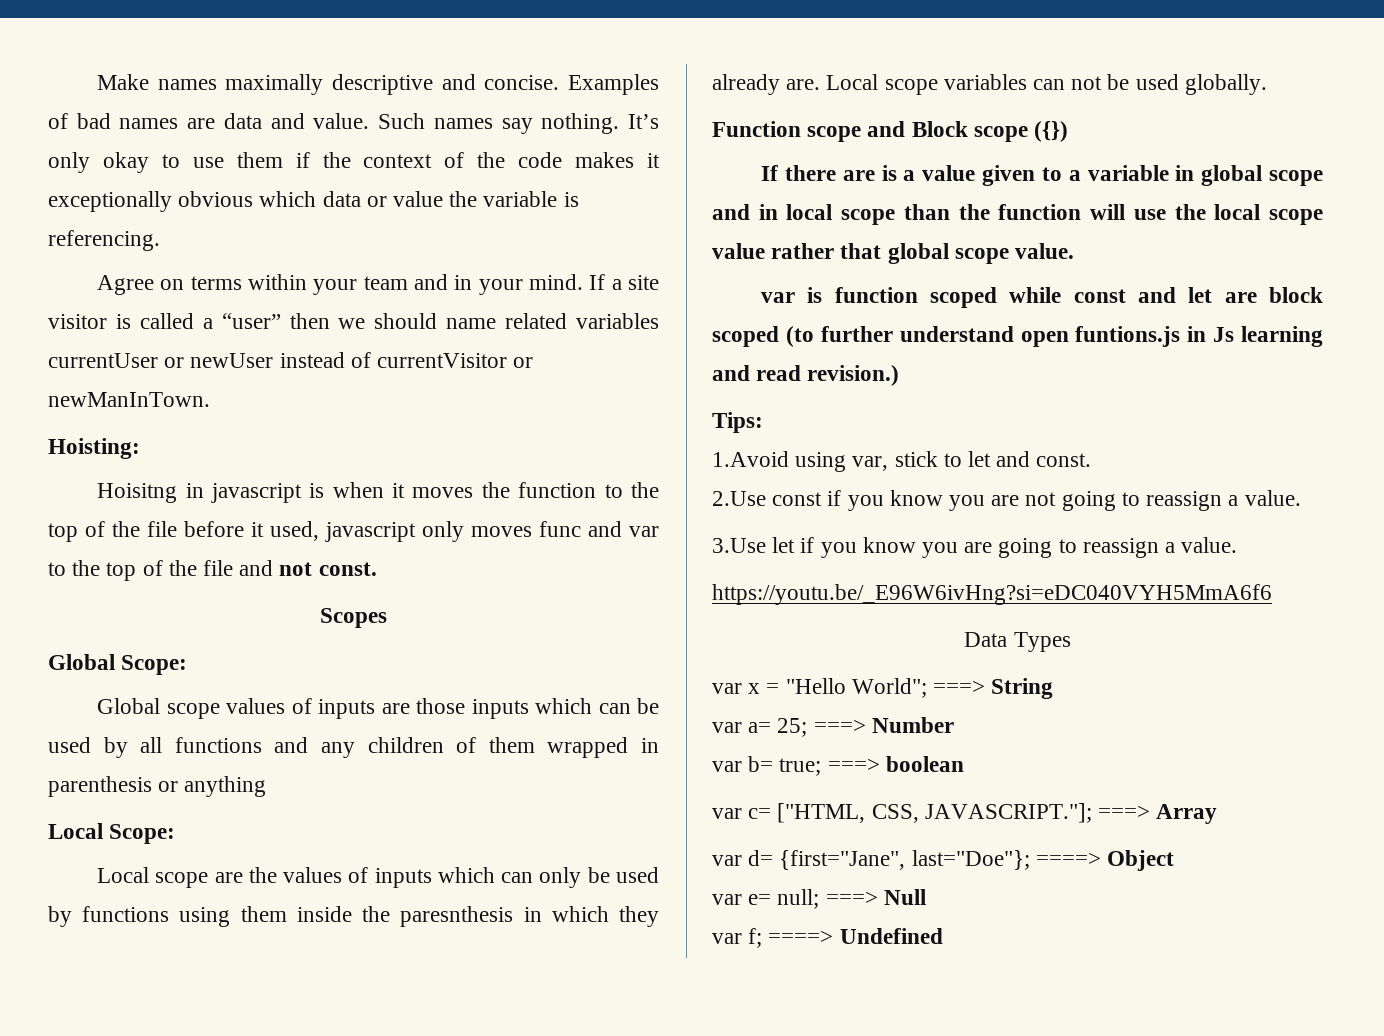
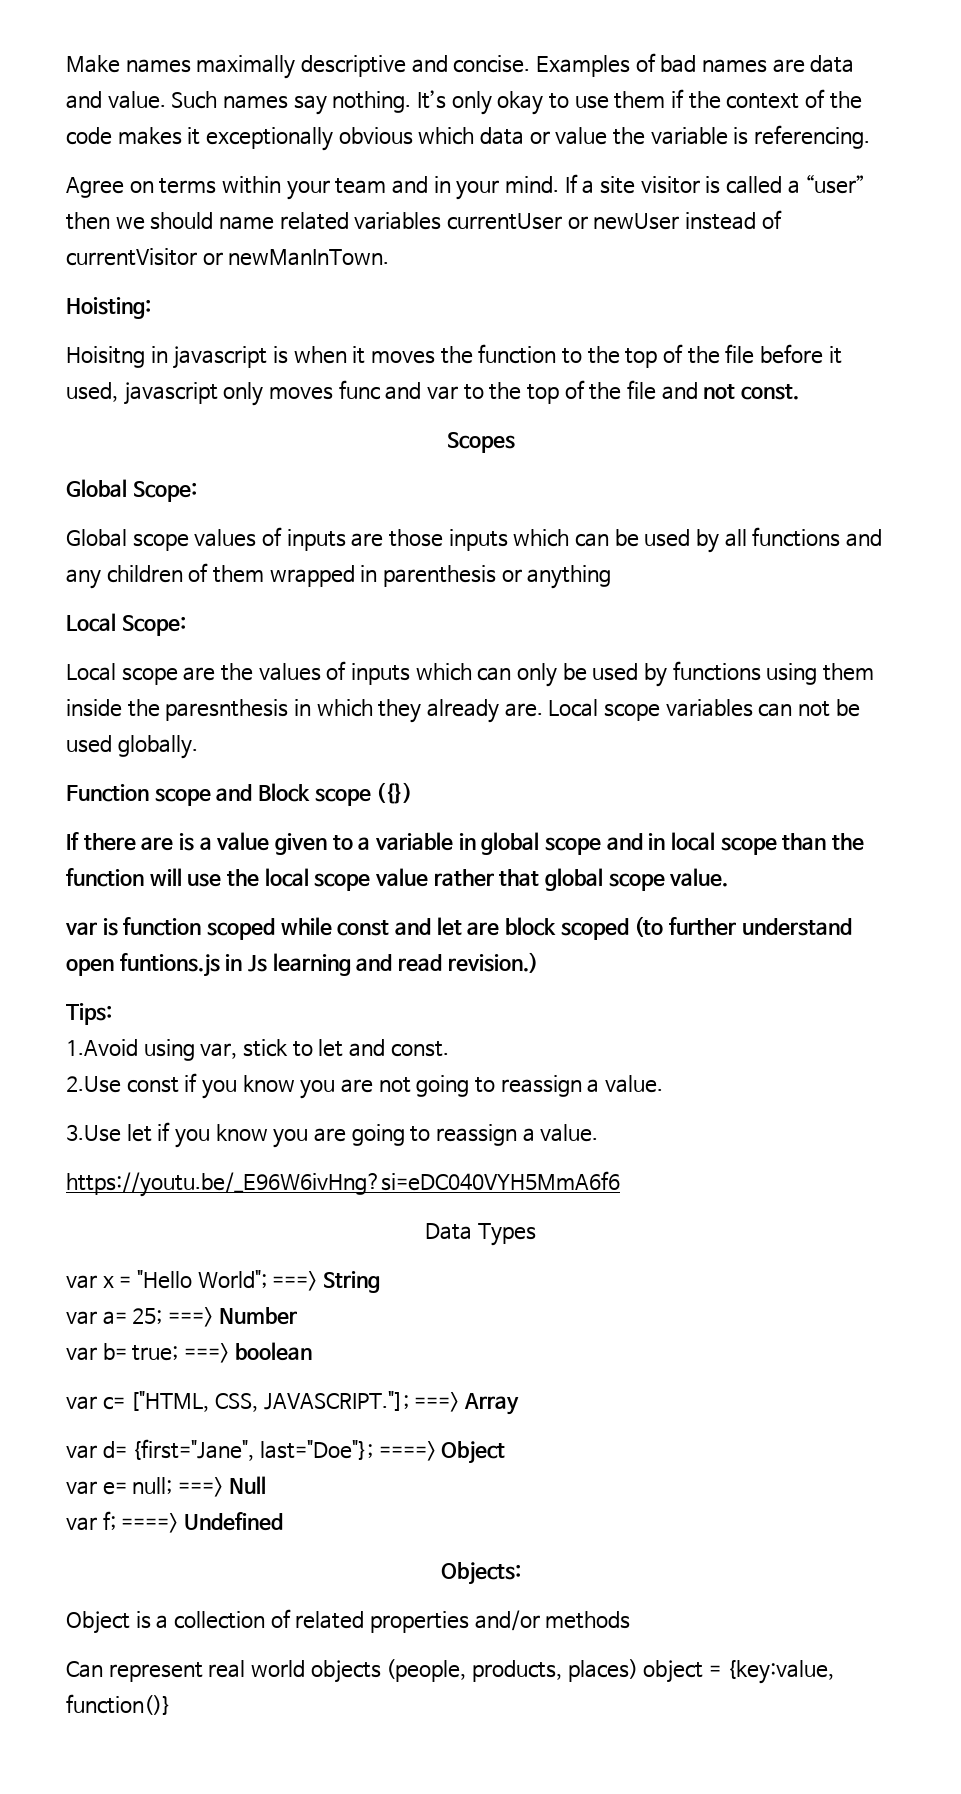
+ Objects:
+ Object is a collection of related properties and/or methods
+ Can represent real world objects (people, products, places) object = {key:value, function()}

